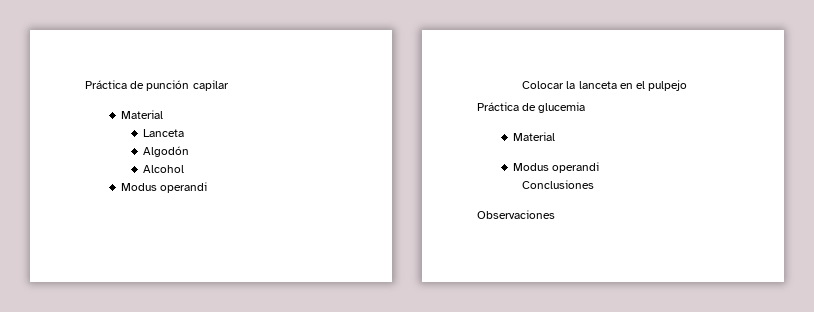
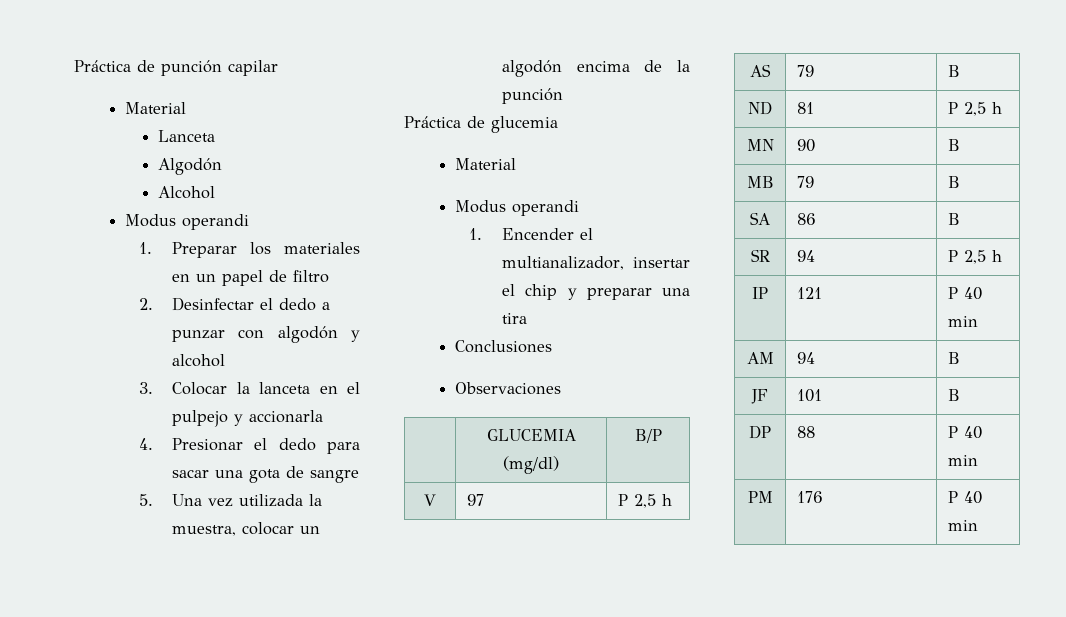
- Colocar la lanceta en el pulpejo
+ 1. Preparar los materiales en un papel de filtro
+ 2. Desinfectar el dedo a punzar con algodón y alcohol
+ 3. Colocar la lanceta en el pulpejo y accionarla
+ 4. Presionar el dedo para sacar una gota de sangre
+ 5. Una vez utilizada la muestra, colocar un algodón encima de la punción
+ 1. Encender el multianalizador, insertar el chip y preparar una tira
  Conclusiones
  Observaciones
+ | GLUCEMIA (mg/dl) | B/P
+ V | 97 | P 2,5 h
+ AS | 79 | B
+ ND | 81 | P 2,5 h
+ MN | 90 | B
+ MB | 79 | B
+ SA | 86 | B
+ SR | 94 | P 2,5 h
+ IP | 121 | P 40 min
+ AM | 94 | B
+ JF | 101 | B
+ DP | 88 | P 40 min
+ PM | 176 | P 40 min

